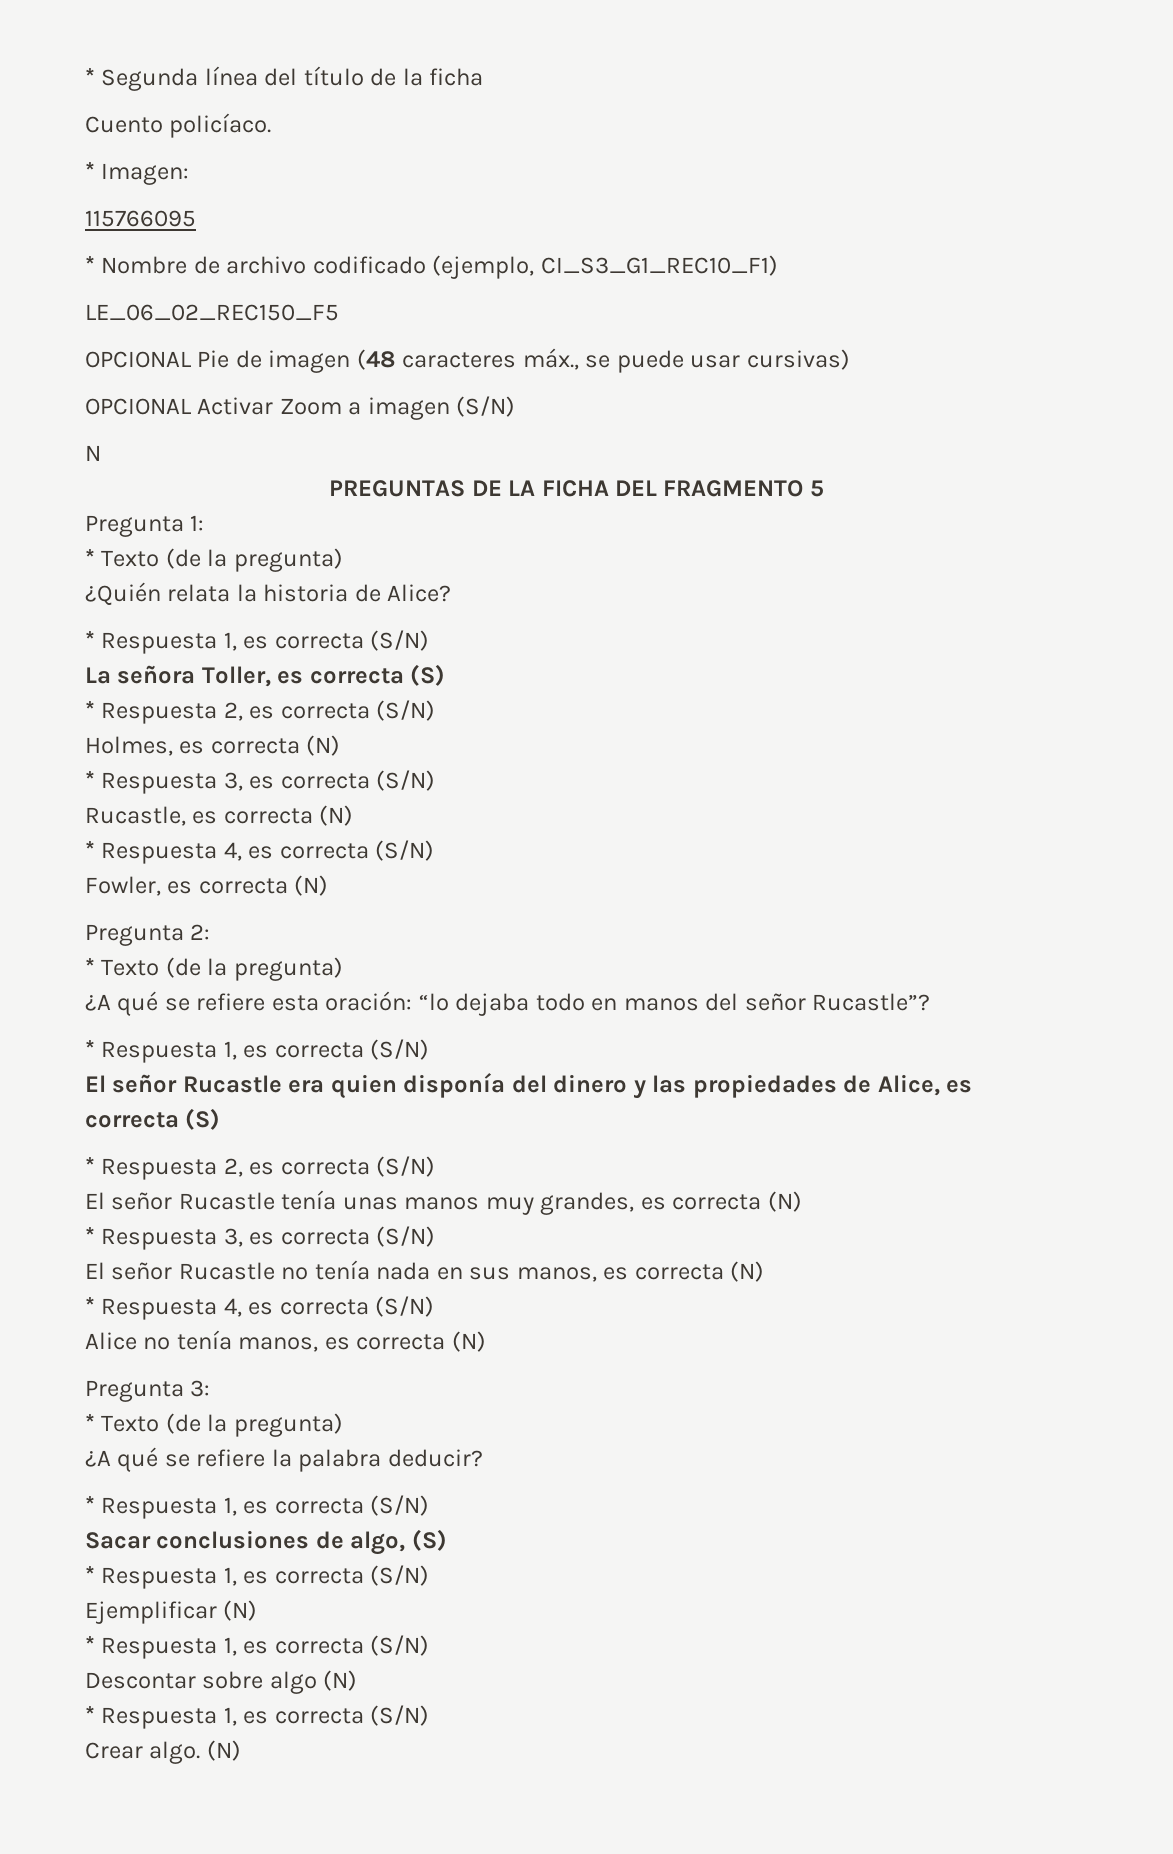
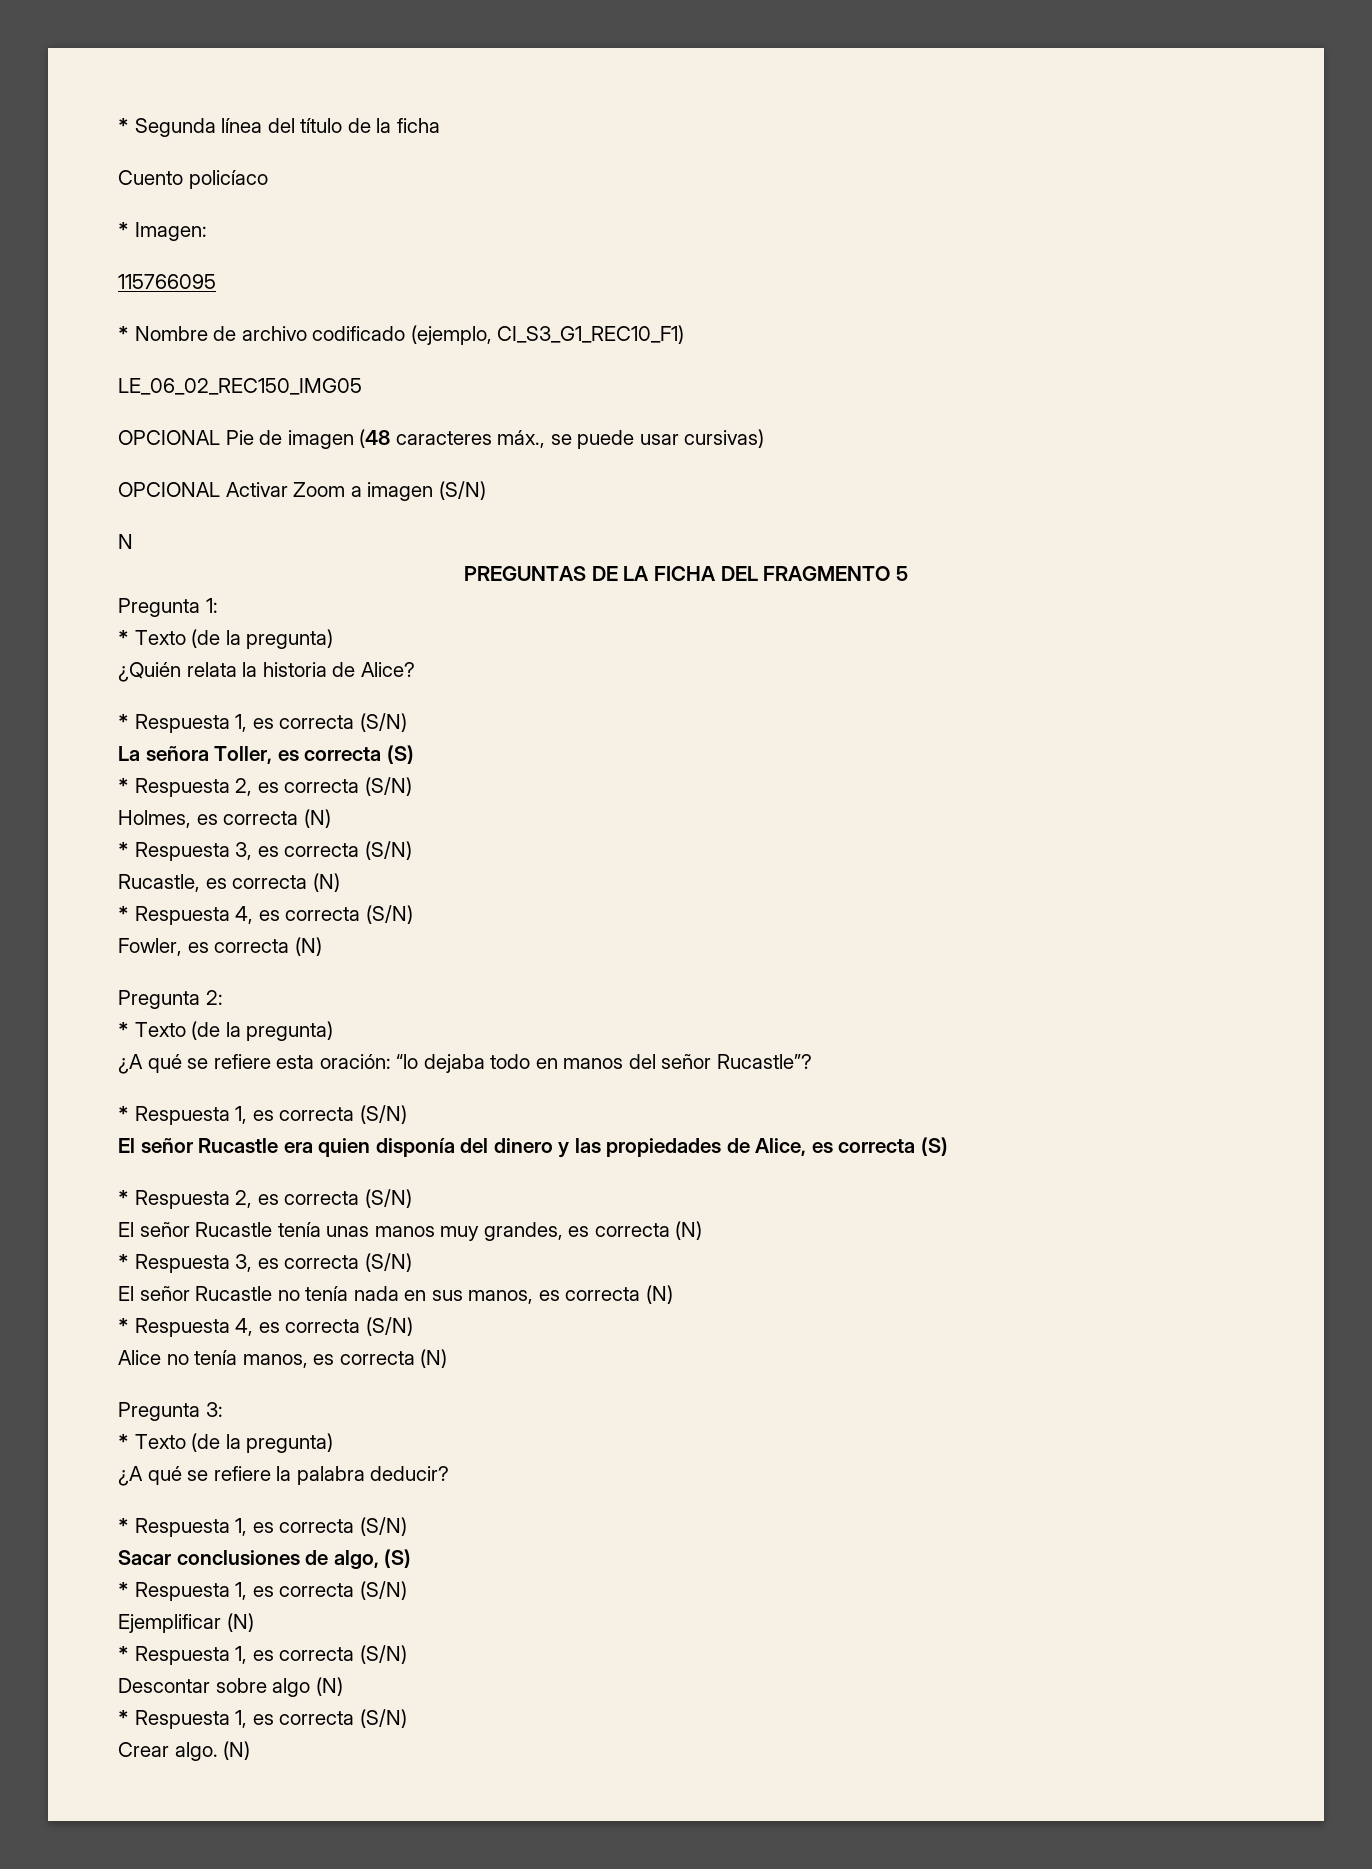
- Cuento policíaco.
+ Cuento policíaco
- LE_06_02_REC150_F5
+ LE_06_02_REC150_IMG05

